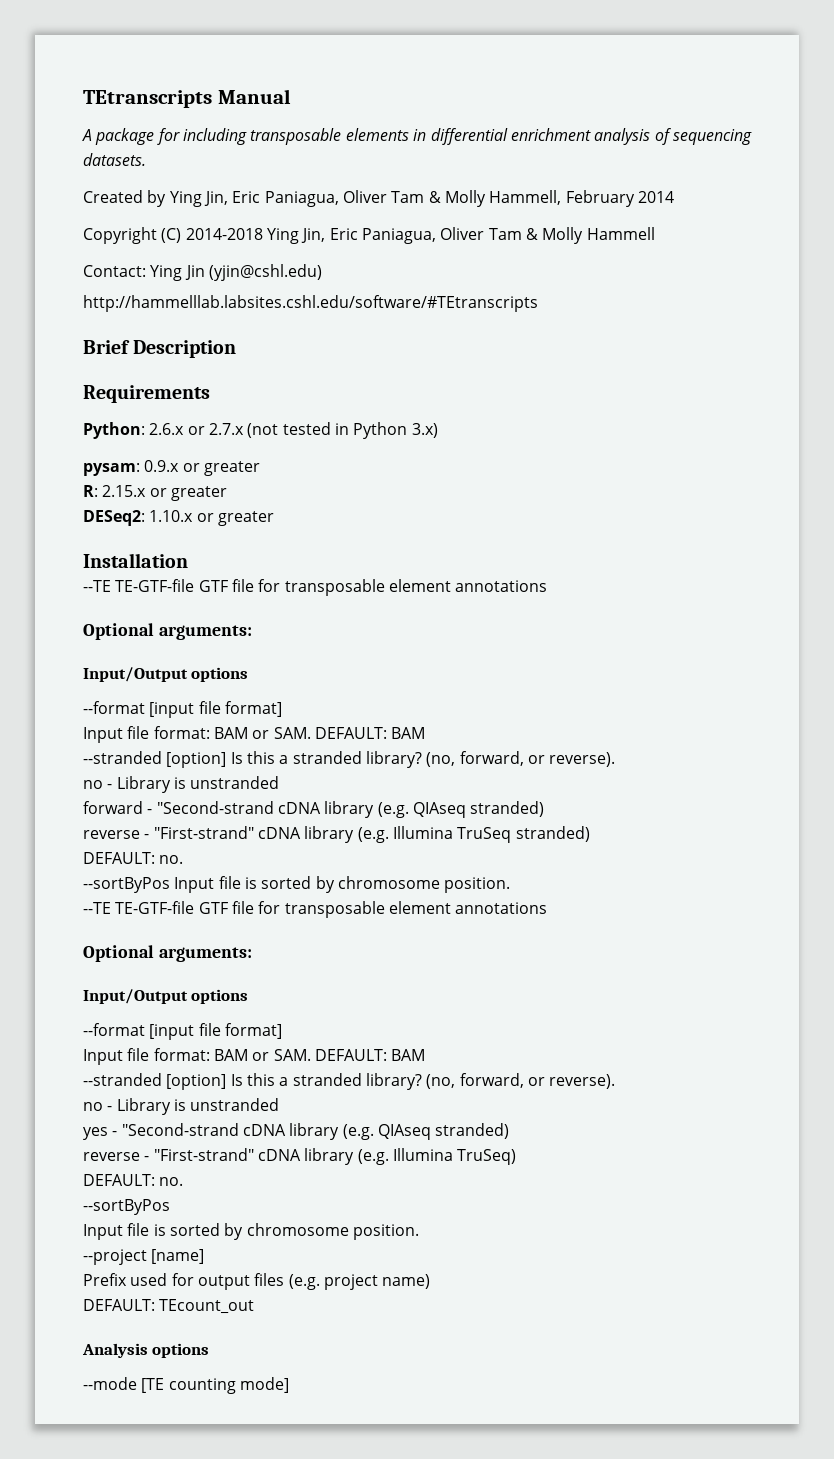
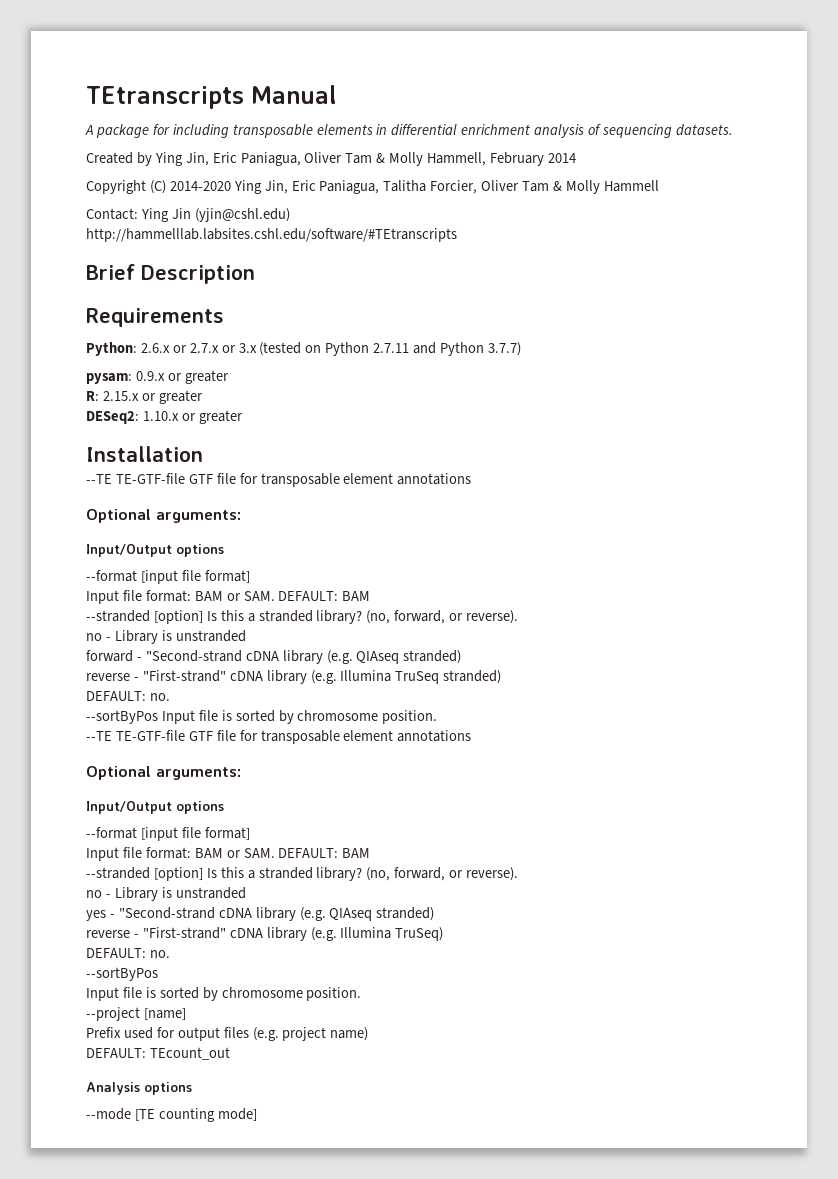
- Copyright (C) 2014-2018 Ying Jin, Eric Paniagua, Oliver Tam & Molly Hammell
+ Copyright (C) 2014-2020 Ying Jin, Eric Paniagua, Talitha Forcier, Oliver Tam & Molly Hammell
- Python: 2.6.x or 2.7.x (not tested in Python 3.x)
+ Python: 2.6.x or 2.7.x or 3.x (tested on Python 2.7.11 and Python 3.7.7)

